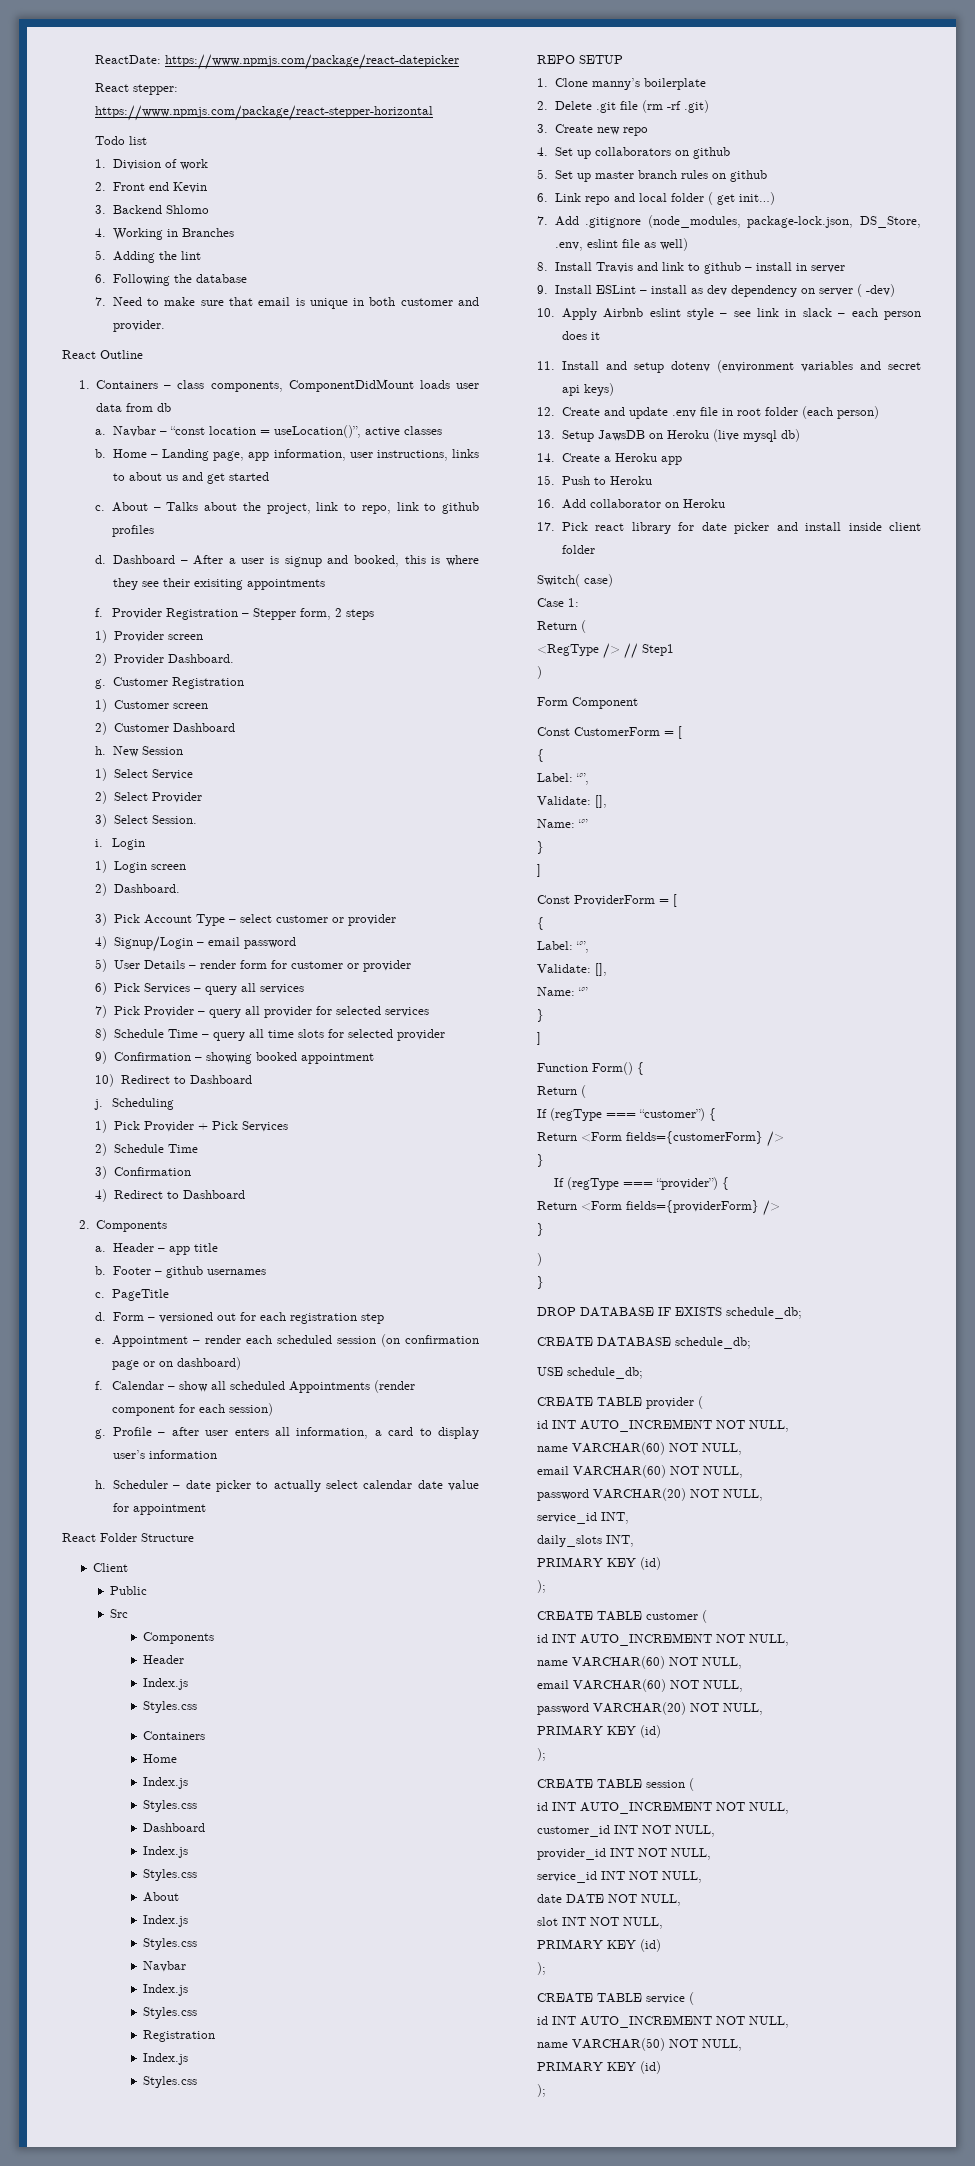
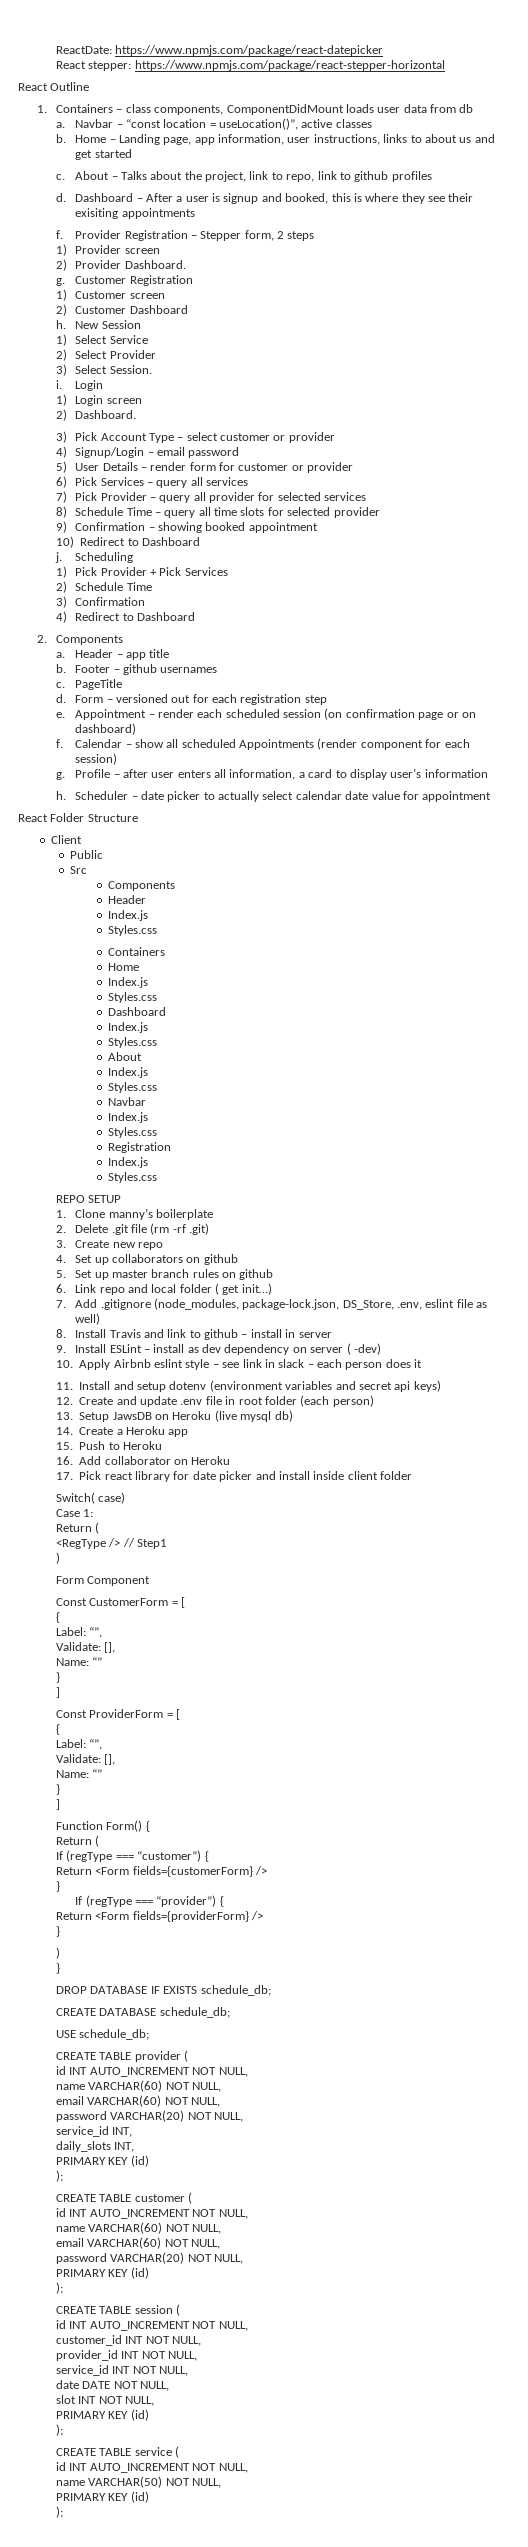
- Todo list
- 1. Division of work
- 2. Front end Kevin
- 3. Backend Shlomo
- 4. Working in Branches
- 5. Adding the lint
- 6. Following the database
- 7. Need to make sure that email is unique in both customer and provider.

